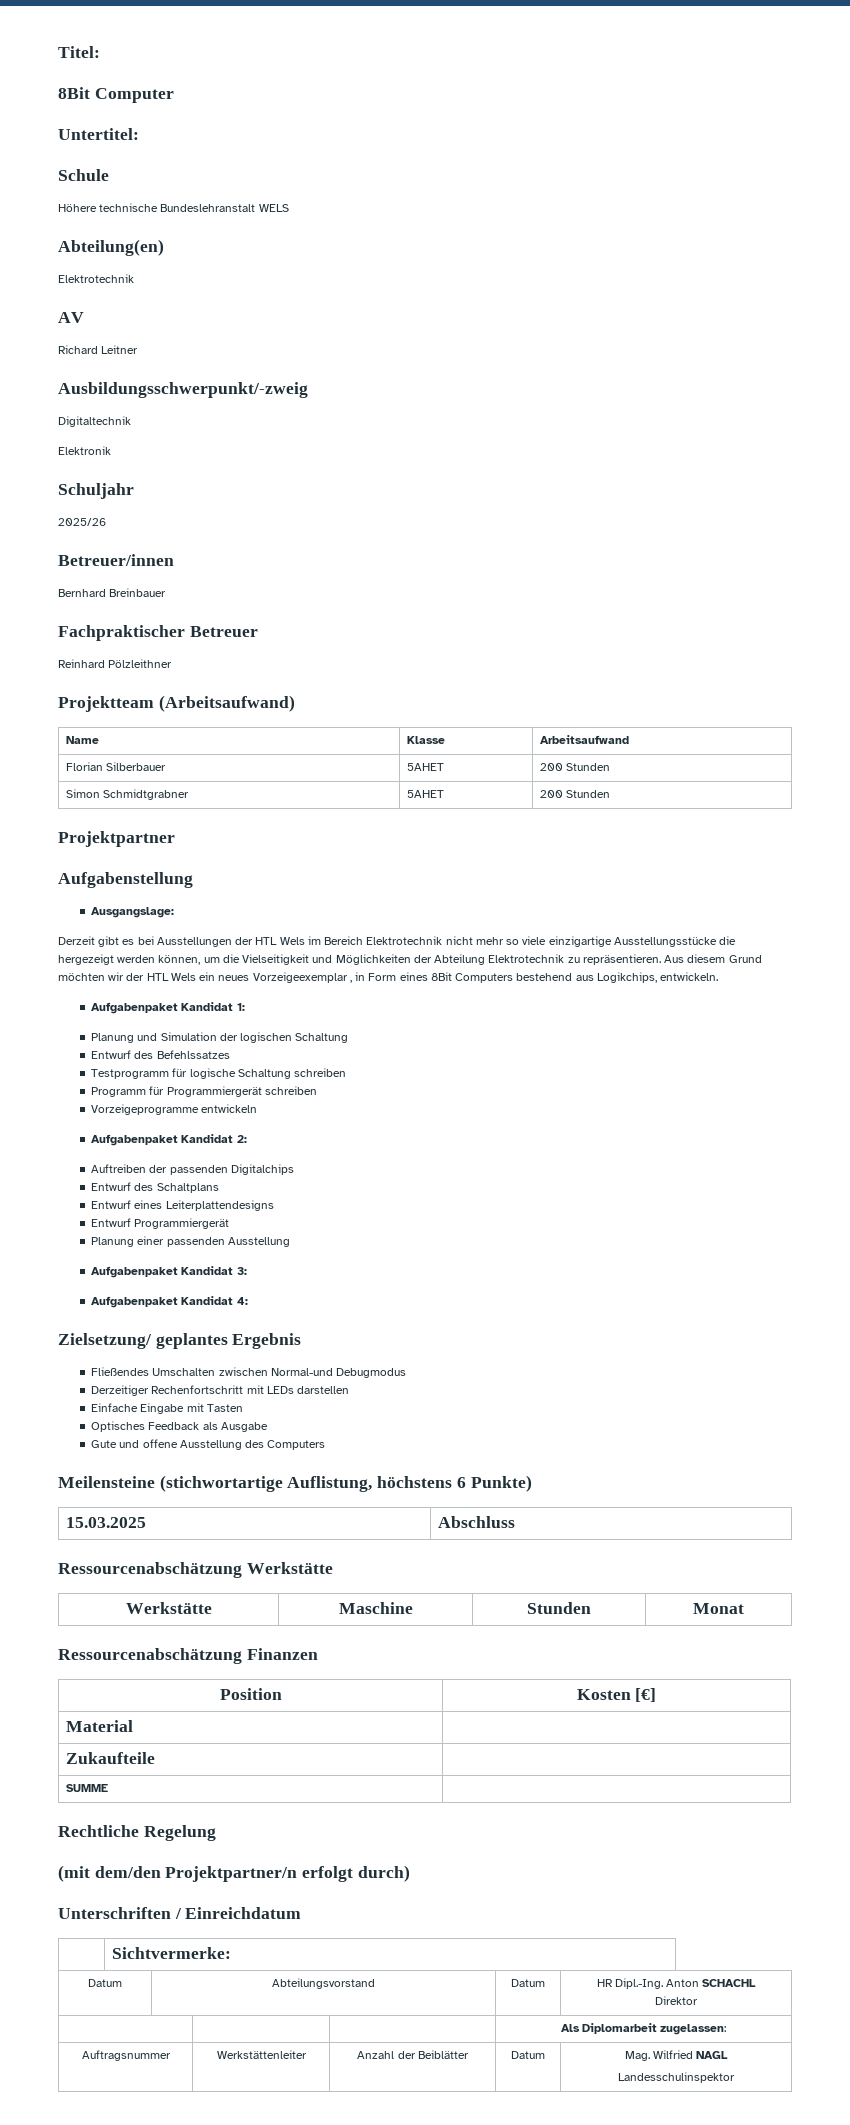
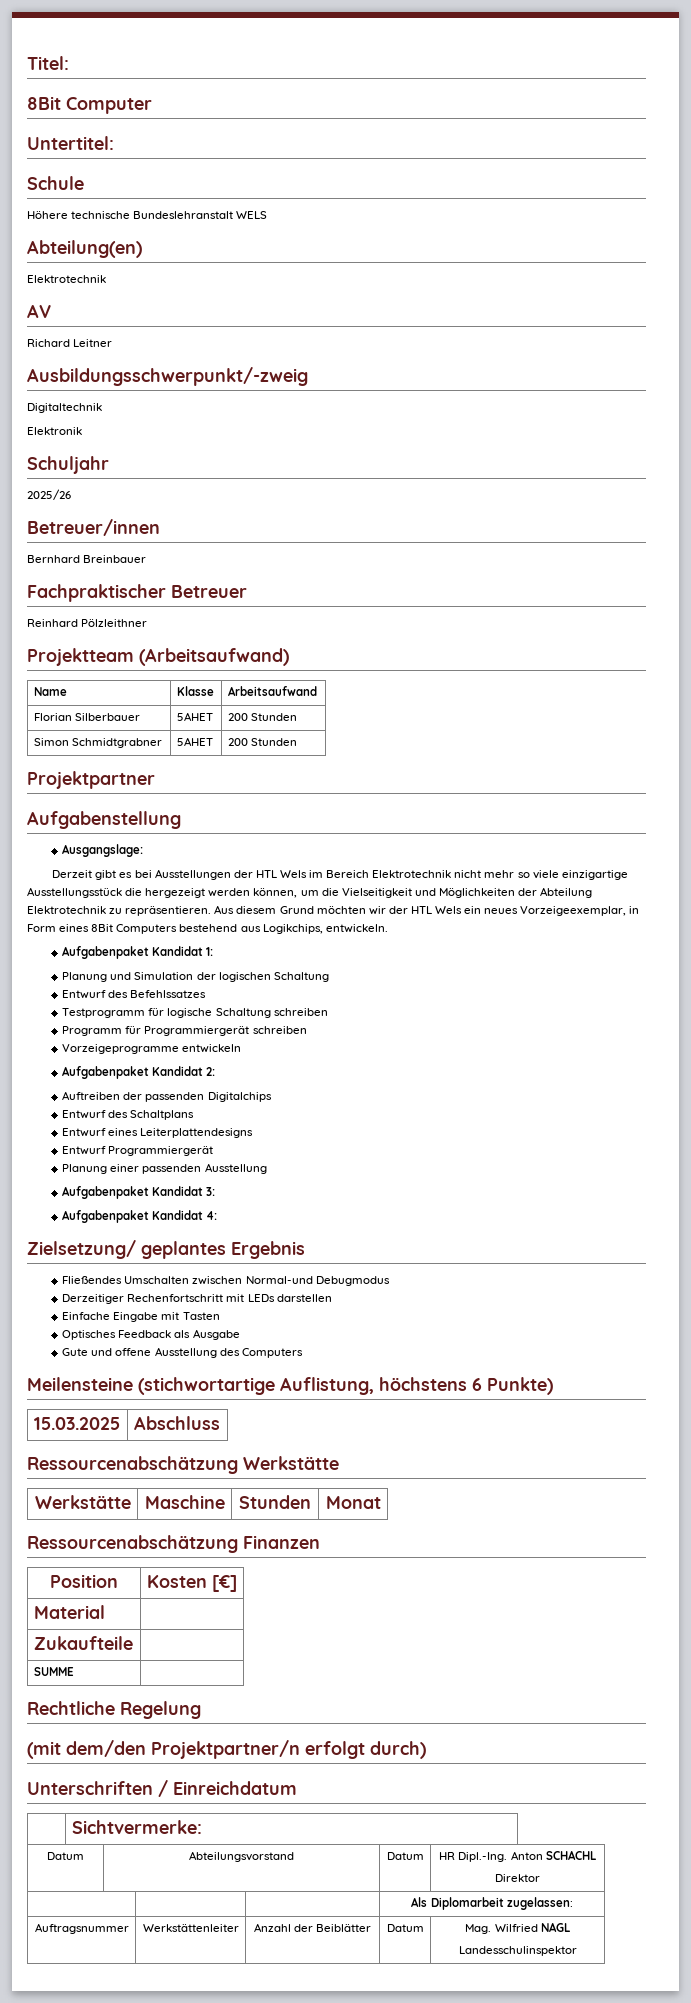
- Derzeit gibt es bei Ausstellungen der HTL Wels im Bereich Elektrotechnik nicht mehr so viele einzigartige Ausstellungsstücke die hergezeigt werden können, um die Vielseitigkeit und Möglichkeiten der Abteilung Elektrotechnik zu repräsentieren.
+ Derzeit gibt es bei Ausstellungen der HTL Wels im Bereich Elektrotechnik nicht mehr so viele einzigartige Ausstellungsstück die hergezeigt werden können, um die Vielseitigkeit und Möglichkeiten der Abteilung Elektrotechnik zu repräsentieren.
- Aus diesem Grund möchten wir der HTL Wels ein neues Vorzeigeexemplar , in Form eines 8Bit Computers bestehend aus Logikchips, entwickeln.
+ Aus diesem Grund möchten wir der HTL Wels ein neues Vorzeigeexemplar, in Form eines 8Bit Computers bestehend aus Logikchips, entwickeln.

